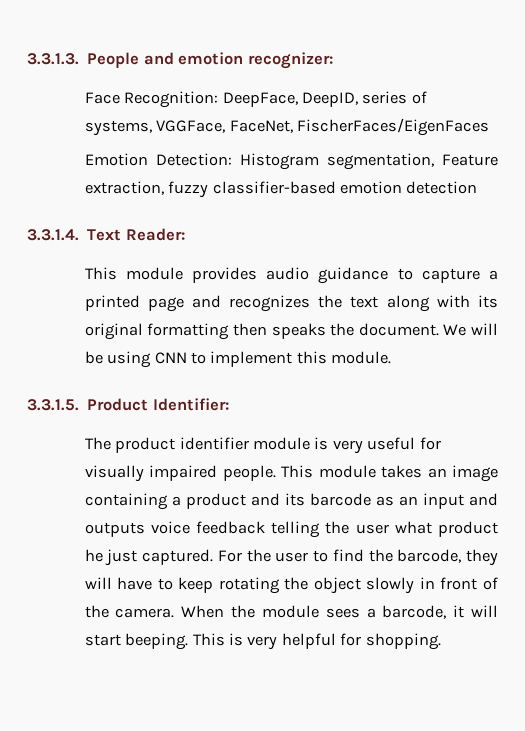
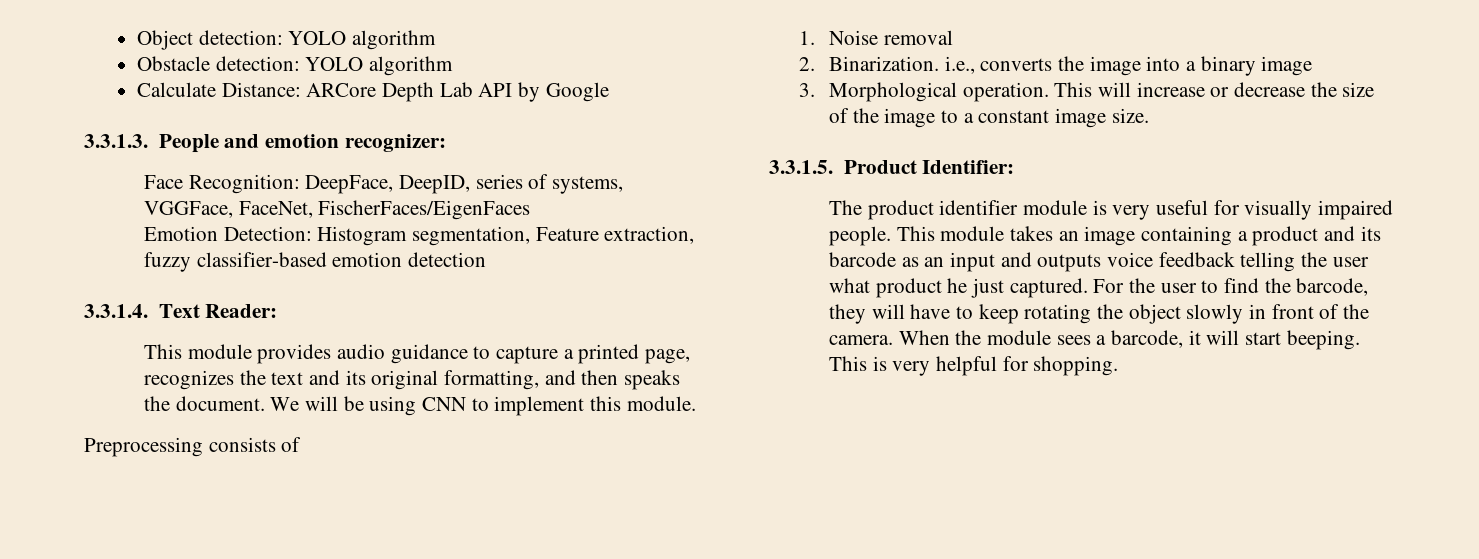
+ Object detection: YOLO algorithm
+ Obstacle detection: YOLO algorithm
+ Calculate Distance: ARCore Depth Lab API by Google
- This module provides audio guidance to capture a printed page and recognizes the text along with its original formatting then speaks the document.
+ This module provides audio guidance to capture a printed page, recognizes the text and its original formatting, and then speaks the document.
+ Preprocessing consists of
+ 1. Noise removal
+ 2. Binarization. i.e., converts the image into a binary image
+ 3. Morphological operation. This will increase or decrease the size of the image to a constant image size.

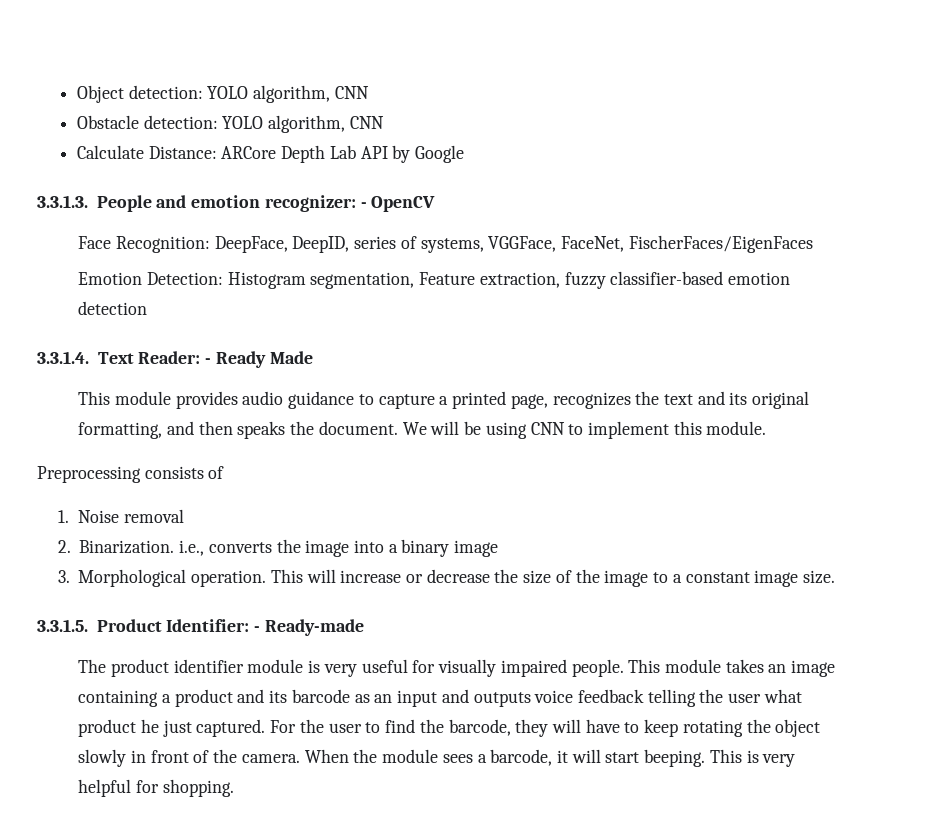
- Object detection: YOLO algorithm
+ Object detection: YOLO algorithm, CNN
- Obstacle detection: YOLO algorithm
+ Obstacle detection: YOLO algorithm, CNN
- 3.3.1.3. People and emotion recognizer:
+ 3.3.1.3. People and emotion recognizer: - OpenCV
- 3.3.1.4. Text Reader:
+ 3.3.1.4. Text Reader: - Ready Made
- 3.3.1.5. Product Identifier:
+ 3.3.1.5. Product Identifier: - Ready-made

